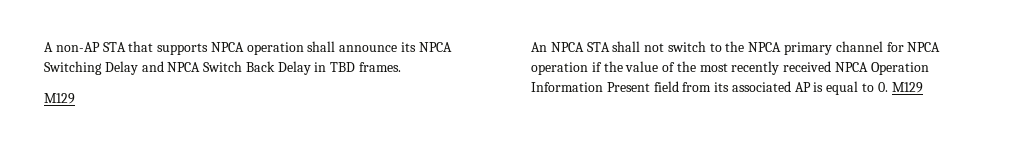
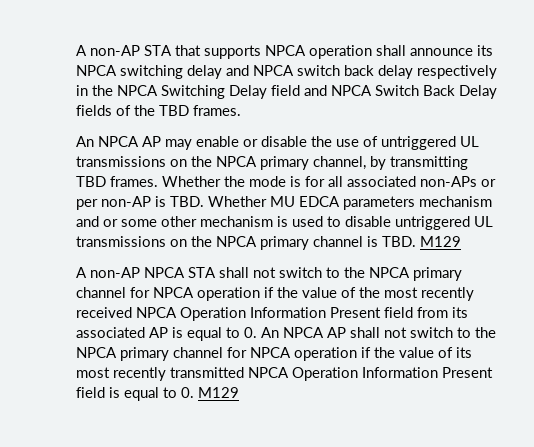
- A non-AP STA that supports NPCA operation shall announce its NPCA Switching Delay and NPCA Switch Back Delay in TBD frames.
- M129
+ A non-AP STA that supports NPCA operation shall announce its NPCA switching delay and NPCA switch back delay respectively in the NPCA Switching Delay field and NPCA Switch Back Delay fields of the TBD frames.
+ An NPCA AP may enable or disable the use of untriggered UL transmissions on the NPCA primary channel, by transmitting TBD frames. Whether the mode is for all associated non-APs or per non-AP is TBD. Whether MU EDCA parameters mechanism and or some other mechanism is used to disable untriggered UL transmissions on the NPCA primary channel is TBD. M129
- An NPCA STA shall not switch to the NPCA primary channel for NPCA operation if the value of the most recently received NPCA Operation Information Present field from its associated AP is equal to 0. M129
+ A non-AP NPCA STA shall not switch to the NPCA primary channel for NPCA operation if the value of the most recently received NPCA Operation Information Present field from its associated AP is equal to 0. An NPCA AP shall not switch to the NPCA primary channel for NPCA operation if the value of its most recently transmitted NPCA Operation Information Present field is equal to 0. M129

